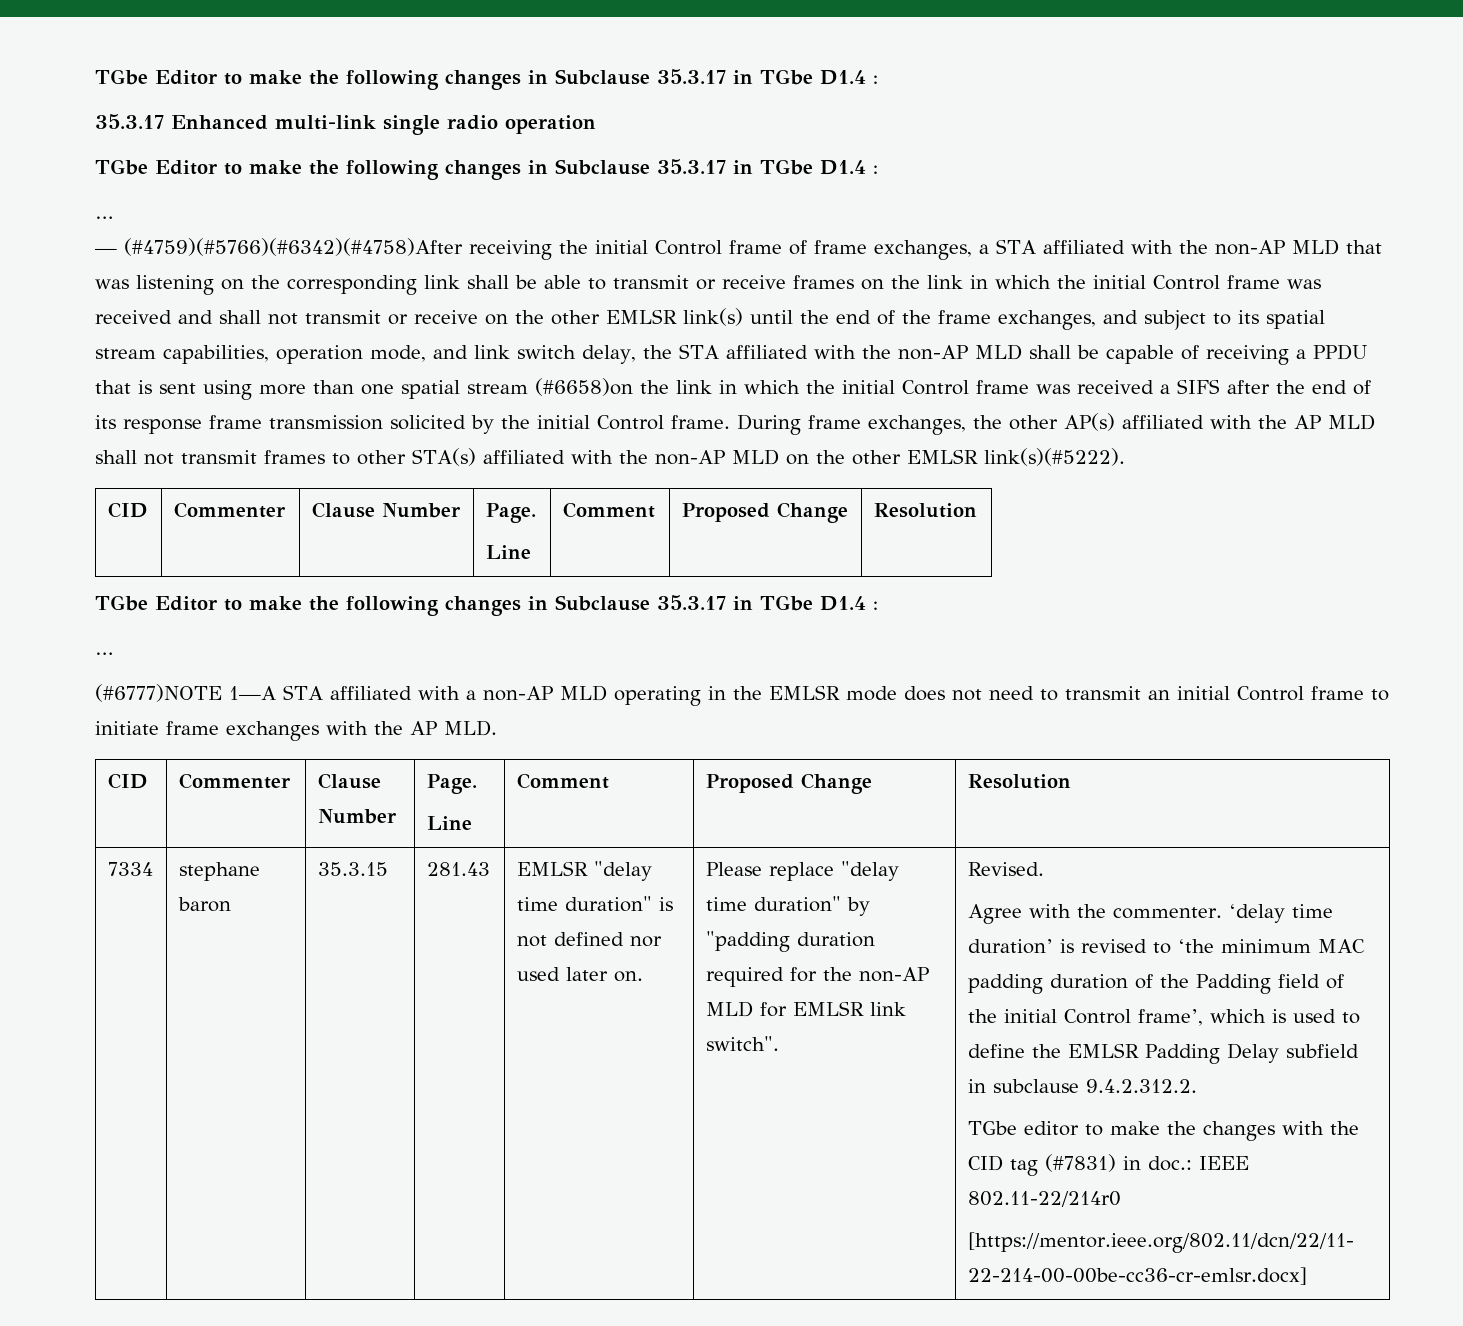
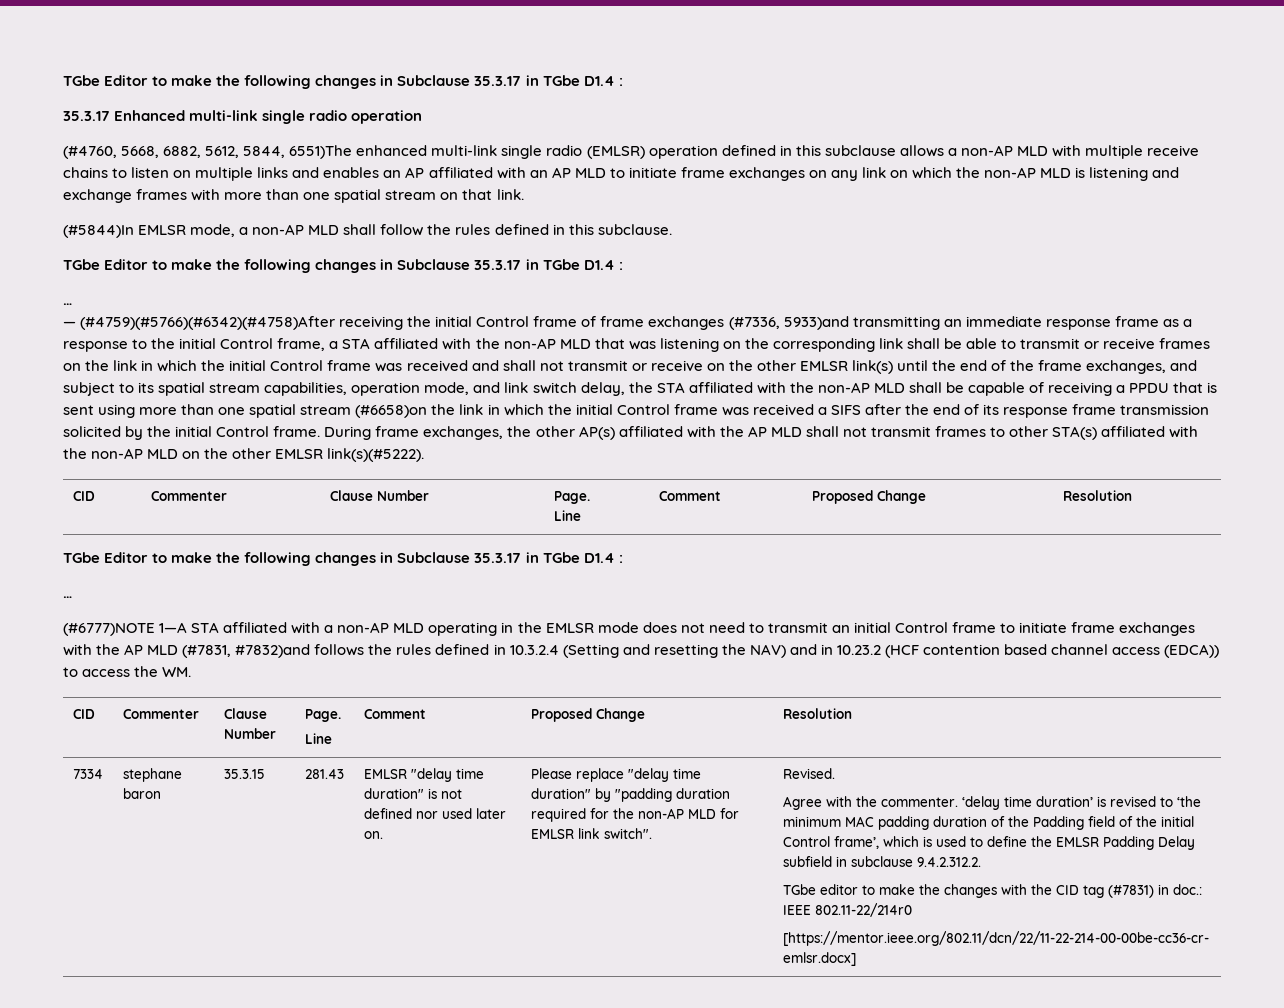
+ (#4760, 5668, 6882, 5612, 5844, 6551)The enhanced multi-link single radio (EMLSR) operation defined in this subclause allows a non-AP MLD with multiple receive chains to listen on multiple links and enables an AP affiliated with an AP MLD to initiate frame exchanges on any link on which the non-AP MLD is listening and exchange frames with more than one spatial stream on that link.
+ (#5844)In EMLSR mode, a non-AP MLD shall follow the rules defined in this subclause.
- — (#4759)(#5766)(#6342)(#4758)After receiving the initial Control frame of frame exchanges, a STA affiliated with the non-AP MLD that was listening on the corresponding link shall be able to transmit or receive frames on the link in which the initial Control frame was received and shall not transmit or receive on the other EMLSR link(s) until the end of the frame exchanges, and subject to its spatial stream capabilities, operation mode, and link switch delay, the STA affiliated with the non-AP MLD shall be capable of receiving a PPDU that is sent using more than one spatial stream (#6658)on the link in which the initial Control frame was received a SIFS after the end of its response frame transmission solicited by the initial Control frame.
+ — (#4759)(#5766)(#6342)(#4758)After receiving the initial Control frame of frame exchanges (#7336, 5933)and transmitting an immediate response frame as a response to the initial Control frame, a STA affiliated with the non-AP MLD that was listening on the corresponding link shall be able to transmit or receive frames on the link in which the initial Control frame was received and shall not transmit or receive on the other EMLSR link(s) until the end of the frame exchanges, and subject to its spatial stream capabilities, operation mode, and link switch delay, the STA affiliated with the non-AP MLD shall be capable of receiving a PPDU that is sent using more than one spatial stream (#6658)on the link in which the initial Control frame was received a SIFS after the end of its response frame transmission solicited by the initial Control frame.
- (#6777)NOTE 1—A STA affiliated with a non-AP MLD operating in the EMLSR mode does not need to transmit an initial Control frame to initiate frame exchanges with the AP MLD.
+ (#6777)NOTE 1—A STA affiliated with a non-AP MLD operating in the EMLSR mode does not need to transmit an initial Control frame to initiate frame exchanges with the AP MLD (#7831, #7832)and follows the rules defined in 10.3.2.4 (Setting and resetting the NAV) and in 10.23.2 (HCF contention based channel access (EDCA)) to access the WM.

